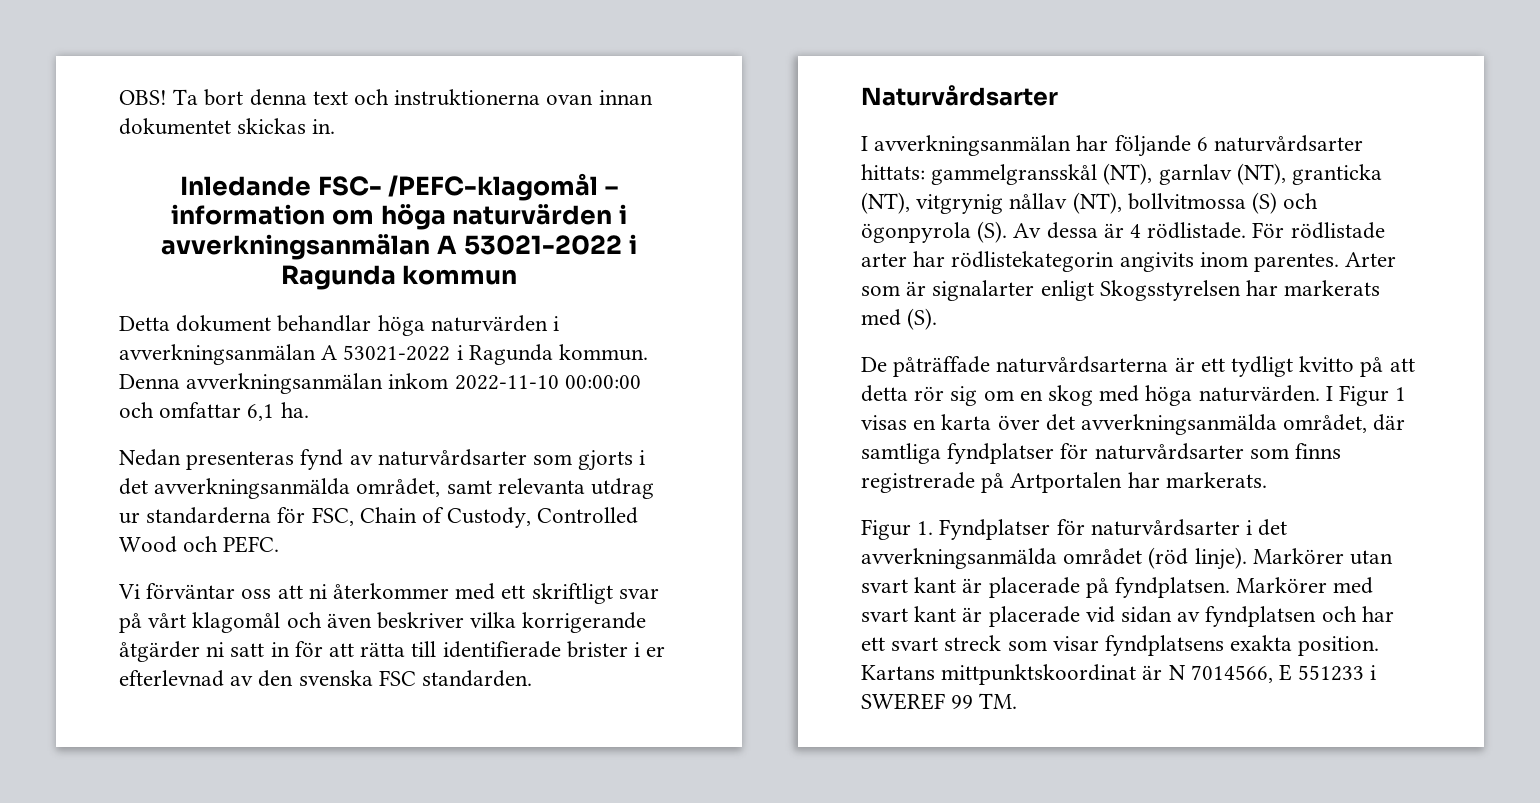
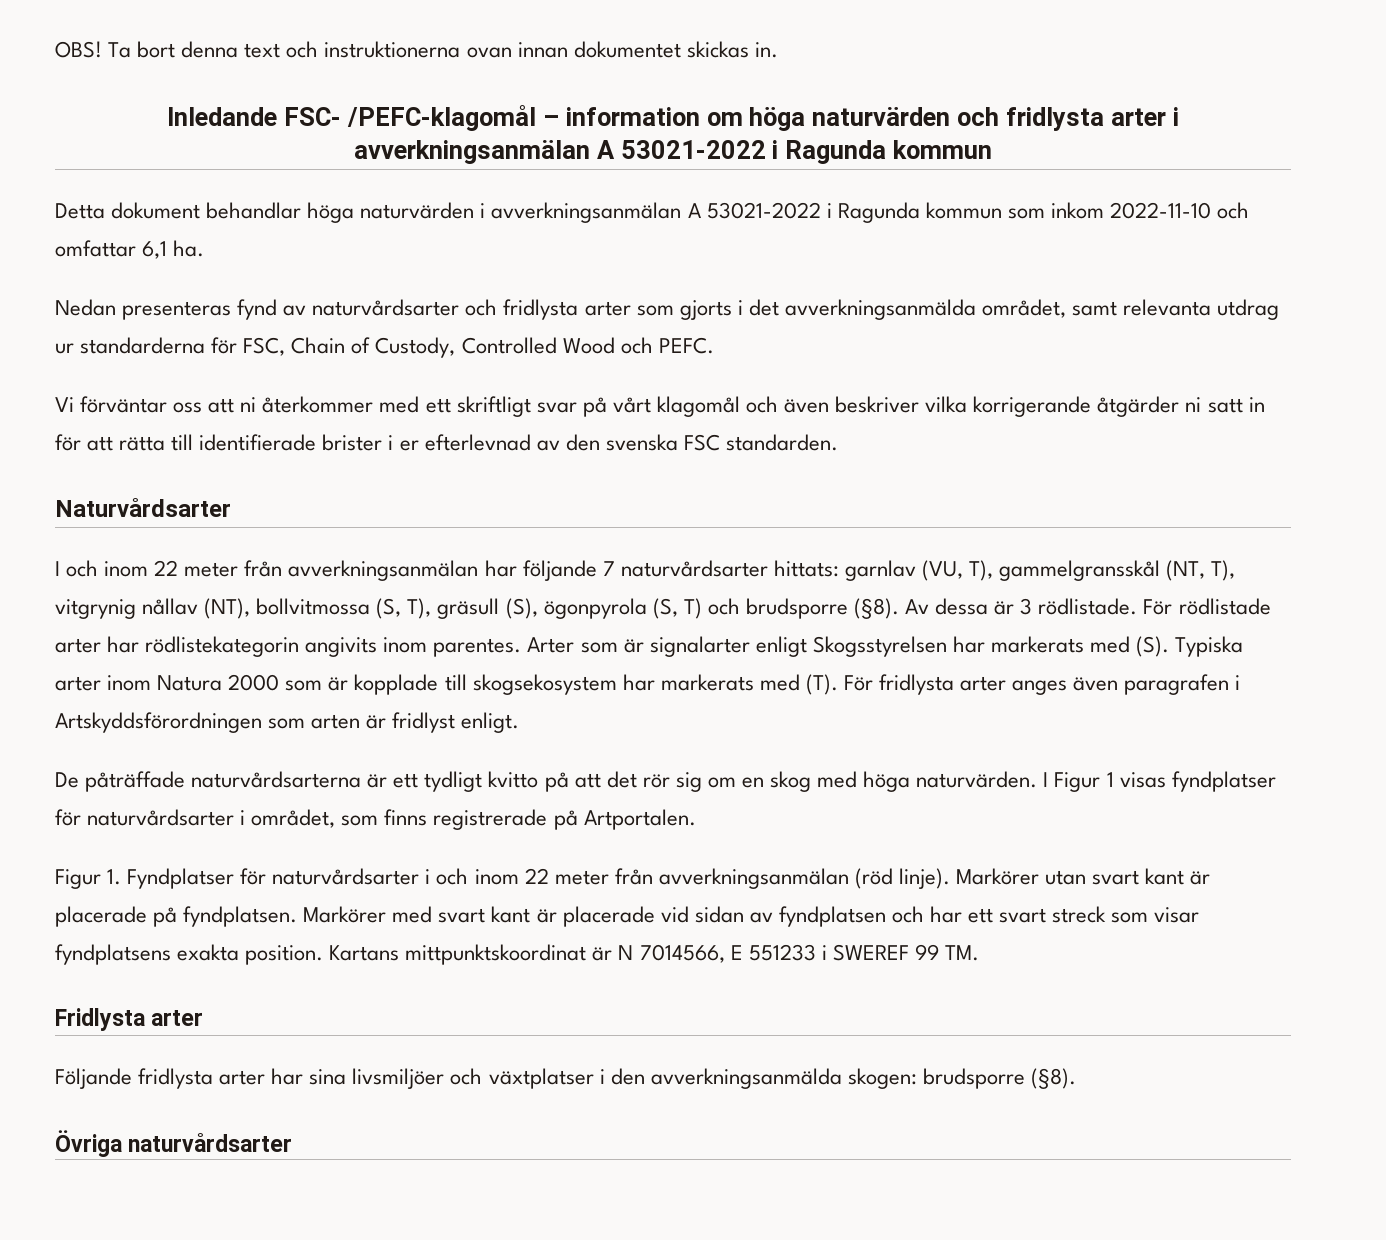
- Inledande FSC- /PEFC-klagomål – information om höga naturvärden i avverkningsanmälan A 53021-2022 i Ragunda kommun
+ Inledande FSC- /PEFC-klagomål – information om höga naturvärden och fridlysta arter i avverkningsanmälan A 53021-2022 i Ragunda kommun
- Detta dokument behandlar höga naturvärden i avverkningsanmälan A 53021-2022 i Ragunda kommun. Denna avverkningsanmälan inkom 2022-11-10 00:00:00 och omfattar 6,1 ha.
+ Detta dokument behandlar höga naturvärden i avverkningsanmälan A 53021-2022 i Ragunda kommun som inkom 2022-11-10 och omfattar 6,1 ha.
- Nedan presenteras fynd av naturvårdsarter som gjorts i det avverkningsanmälda området, samt relevanta utdrag ur standarderna för FSC, Chain of Custody, Controlled Wood och PEFC.
+ Nedan presenteras fynd av naturvårdsarter och fridlysta arter som gjorts i det avverkningsanmälda området, samt relevanta utdrag ur standarderna för FSC, Chain of Custody, Controlled Wood och PEFC.
- I avverkningsanmälan har följande 6 naturvårdsarter hittats: gammelgransskål (NT), garnlav (NT), granticka (NT), vitgrynig nållav (NT), bollvitmossa (S) och ögonpyrola (S). Av dessa är 4 rödlistade.
+ I och inom 22 meter från avverkningsanmälan har följande 7 naturvårdsarter hittats: garnlav (VU, T), gammelgransskål (NT, T), vitgrynig nållav (NT), bollvitmossa (S, T), gräsull (S), ögonpyrola (S, T) och brudsporre (§8). Av dessa är 3 rödlistade.
- Arter som är signalarter enligt Skogsstyrelsen har markerats med (S).
+ Arter som är signalarter enligt Skogsstyrelsen har markerats med (S). Typiska arter inom Natura 2000 som är kopplade till skogsekosystem har markerats med (T). För fridlysta arter anges även paragrafen i Artskyddsförordningen som arten är fridlyst enligt.
- De påträffade naturvårdsarterna är ett tydligt kvitto på att detta rör sig om en skog med höga naturvärden.
+ De påträffade naturvårdsarterna är ett tydligt kvitto på att det rör sig om en skog med höga naturvärden.
- I Figur 1 visas en karta över det avverkningsanmälda området, där samtliga fyndplatser för naturvårdsarter som finns registrerade på Artportalen har markerats.
+ I Figur 1 visas fyndplatser för naturvårdsarter i området, som finns registrerade på Artportalen.
- Figur 1. Fyndplatser för naturvårdsarter i det avverkningsanmälda området (röd linje).
+ Figur 1. Fyndplatser för naturvårdsarter i och inom 22 meter från avverkningsanmälan (röd linje).
+ Fridlysta arter
+ Följande fridlysta arter har sina livsmiljöer och växtplatser i den avverkningsanmälda skogen: brudsporre (§8).
+ Övriga naturvårdsarter

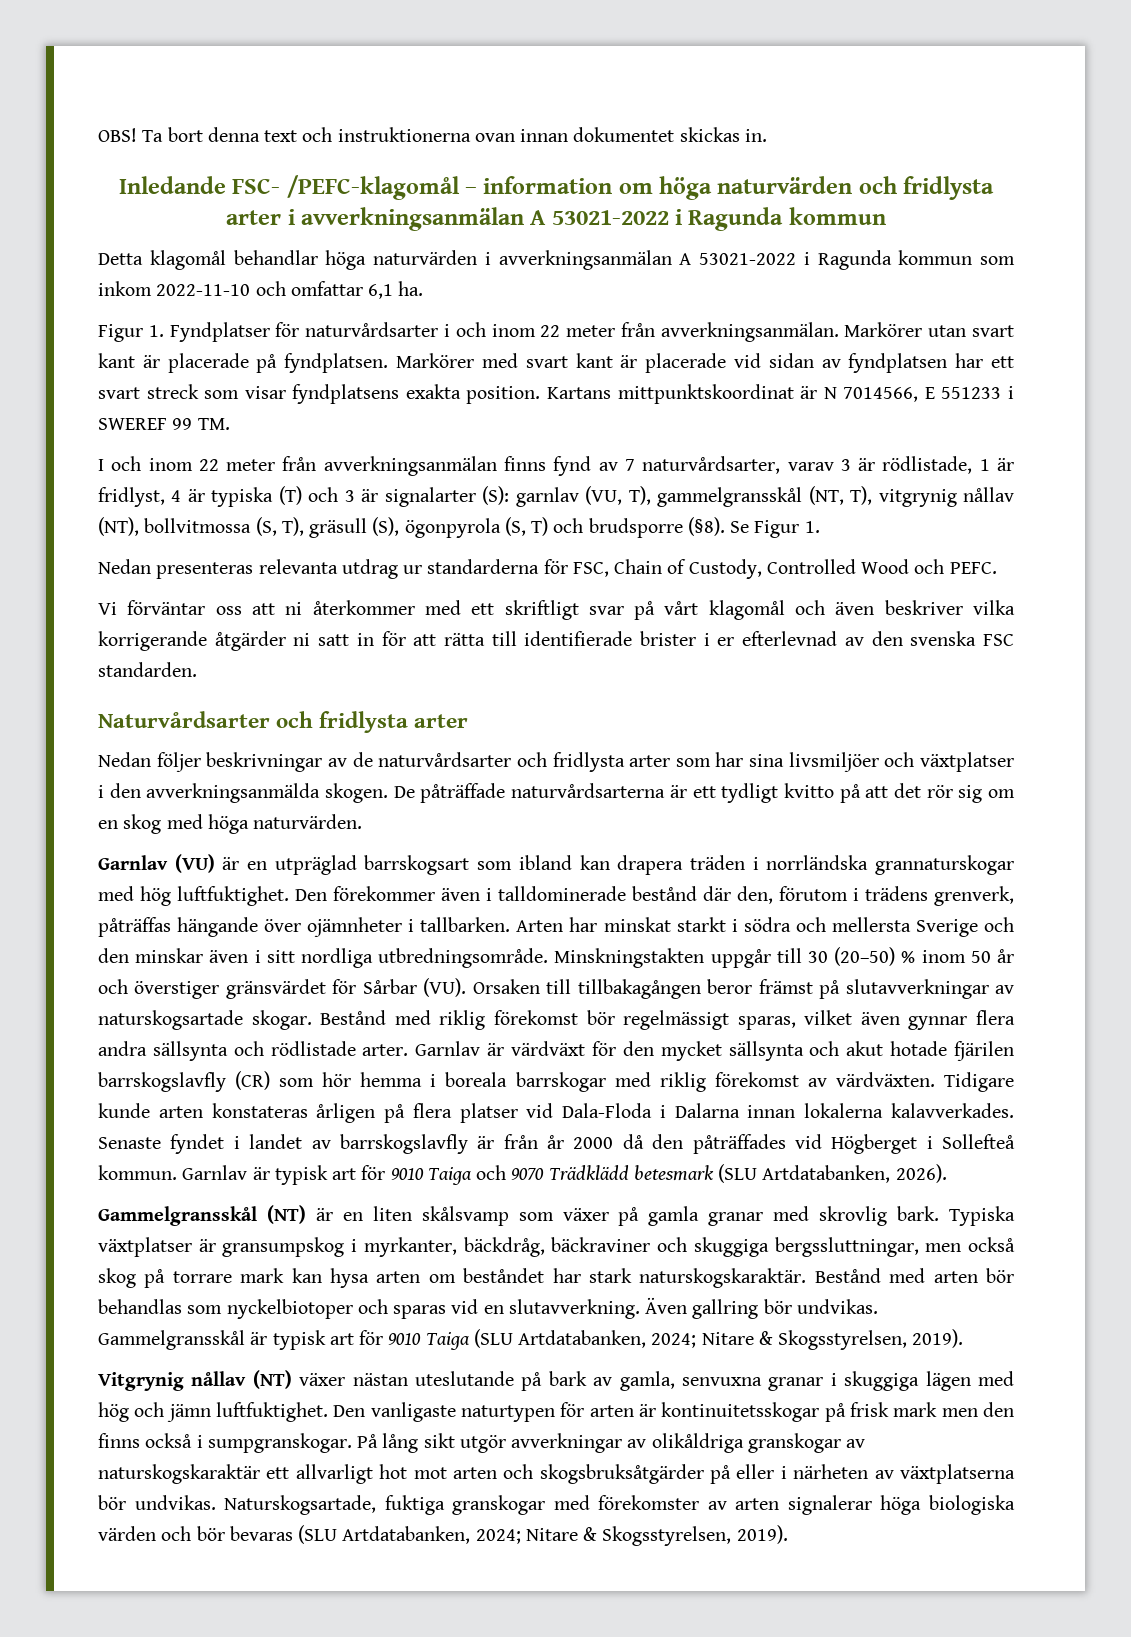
- Detta dokument behandlar höga naturvärden i avverkningsanmälan A 53021-2022 i Ragunda kommun som inkom 2022-11-10 och omfattar 6,1 ha.
+ Detta klagomål behandlar höga naturvärden i avverkningsanmälan A 53021-2022 i Ragunda kommun som inkom 2022-11-10 och omfattar 6,1 ha.
- Nedan presenteras fynd av naturvårdsarter och fridlysta arter som gjorts i det avverkningsanmälda området, samt relevanta utdrag ur standarderna för FSC, Chain of Custody, Controlled Wood och PEFC.
+ Figur 1. Fyndplatser för naturvårdsarter i och inom 22 meter från avverkningsanmälan. Markörer utan svart kant är placerade på fyndplatsen. Markörer med svart kant är placerade vid sidan av fyndplatsen har ett svart streck som visar fyndplatsens exakta position. Kartans mittpunktskoordinat är N 7014566, E 551233 i SWEREF 99 TM.
+ I och inom 22 meter från avverkningsanmälan finns fynd av 7 naturvårdsarter, varav 3 är rödlistade, 1 är fridlyst, 4 är typiska (T) och 3 är signalarter (S): garnlav (VU, T), gammelgransskål (NT, T), vitgrynig nållav (NT), bollvitmossa (S, T), gräsull (S), ögonpyrola (S, T) och brudsporre (§8). Se Figur 1.
+ Nedan presenteras relevanta utdrag ur standarderna för FSC, Chain of Custody, Controlled Wood och PEFC.
- Naturvårdsarter
- I och inom 22 meter från avverkningsanmälan har följande 7 naturvårdsarter hittats: garnlav (VU, T), gammelgransskål (NT, T), vitgrynig nållav (NT), bollvitmossa (S, T), gräsull (S), ögonpyrola (S, T) och brudsporre (§8). Av dessa är 3 rödlistade. För rödlistade arter har rödlistekategorin angivits inom parentes. Arter som är signalarter enligt Skogsstyrelsen har markerats med (S). Typiska arter inom Natura 2000 som är kopplade till skogsekosystem har markerats med (T). För fridlysta arter anges även paragrafen i Artskyddsförordningen som arten är fridlyst enligt.
- De påträffade naturvårdsarterna är ett tydligt kvitto på att det rör sig om en skog med höga naturvärden. I Figur 1 visas fyndplatser för naturvårdsarter i området, som finns registrerade på Artportalen.
- Figur 1. Fyndplatser för naturvårdsarter i och inom 22 meter från avverkningsanmälan (röd linje). Markörer utan svart kant är placerade på fyndplatsen. Markörer med svart kant är placerade vid sidan av fyndplatsen och har ett svart streck som visar fyndplatsens exakta position. Kartans mittpunktskoordinat är N 7014566, E 551233 i SWEREF 99 TM.
- Fridlysta arter
- Följande fridlysta arter har sina livsmiljöer och växtplatser i den avverkningsanmälda skogen: brudsporre (§8).
- Övriga naturvårdsarter
+ Naturvårdsarter och fridlysta arter
+ Nedan följer beskrivningar av de naturvårdsarter och fridlysta arter som har sina livsmiljöer och växtplatser i den avverkningsanmälda skogen. De påträffade naturvårdsarterna är ett tydligt kvitto på att det rör sig om en skog med höga naturvärden.
+ Garnlav (VU) är en utpräglad barrskogsart som ibland kan drapera träden i norrländska grannaturskogar med hög luftfuktighet. Den förekommer även i talldominerade bestånd där den, förutom i trädens grenverk, påträffas hängande över ojämnheter i tallbarken. Arten har minskat starkt i södra och mellersta Sverige och den minskar även i sitt nordliga utbredningsområde. Minskningstakten uppgår till 30 (20–50) % inom 50 år och överstiger gränsvärdet för Sårbar (VU). Orsaken till tillbakagången beror främst på slutavverkningar av naturskogsartade skogar. Bestånd med riklig förekomst bör regelmässigt sparas, vilket även gynnar flera andra sällsynta och rödlistade arter. Garnlav är värdväxt för den mycket sällsynta och akut hotade fjärilen barrskogslavfly (CR) som hör hemma i boreala barrskogar med riklig förekomst av värdväxten. Tidigare kunde arten konstateras årligen på flera platser vid Dala-Floda i Dalarna innan lokalerna kalavverkades. Senaste fyndet i landet av barrskogslavfly är från år 2000 då den påträffades vid Högberget i Sollefteå kommun. Garnlav är typisk art för 9010 Taiga och 9070 Trädklädd betesmark (SLU Artdatabanken, 2026).
+ Gammelgransskål (NT) är en liten skålsvamp som växer på gamla granar med skrovlig bark. Typiska växtplatser är gransumpskog i myrkanter, bäckdråg, bäckraviner och skuggiga bergssluttningar, men också skog på torrare mark kan hysa arten om beståndet har stark naturskogskaraktär. Bestånd med arten bör behandlas som nyckelbiotoper och sparas vid en slutavverkning. Även gallring bör undvikas. Gammelgransskål är typisk art för 9010 Taiga (SLU Artdatabanken, 2024; Nitare & Skogsstyrelsen, 2019).
+ Vitgrynig nållav (NT) växer nästan uteslutande på bark av gamla, senvuxna granar i skuggiga lägen med hög och jämn luftfuktighet. Den vanligaste naturtypen för arten är kontinuitetsskogar på frisk mark men den finns också i sumpgranskogar. På lång sikt utgör avverkningar av olikåldriga granskogar av naturskogskaraktär ett allvarligt hot mot arten och skogsbruksåtgärder på eller i närheten av växtplatserna bör undvikas. Naturskogsartade, fuktiga granskogar med förekomster av arten signalerar höga biologiska värden och bör bevaras (SLU Artdatabanken, 2024; Nitare & Skogsstyrelsen, 2019).

